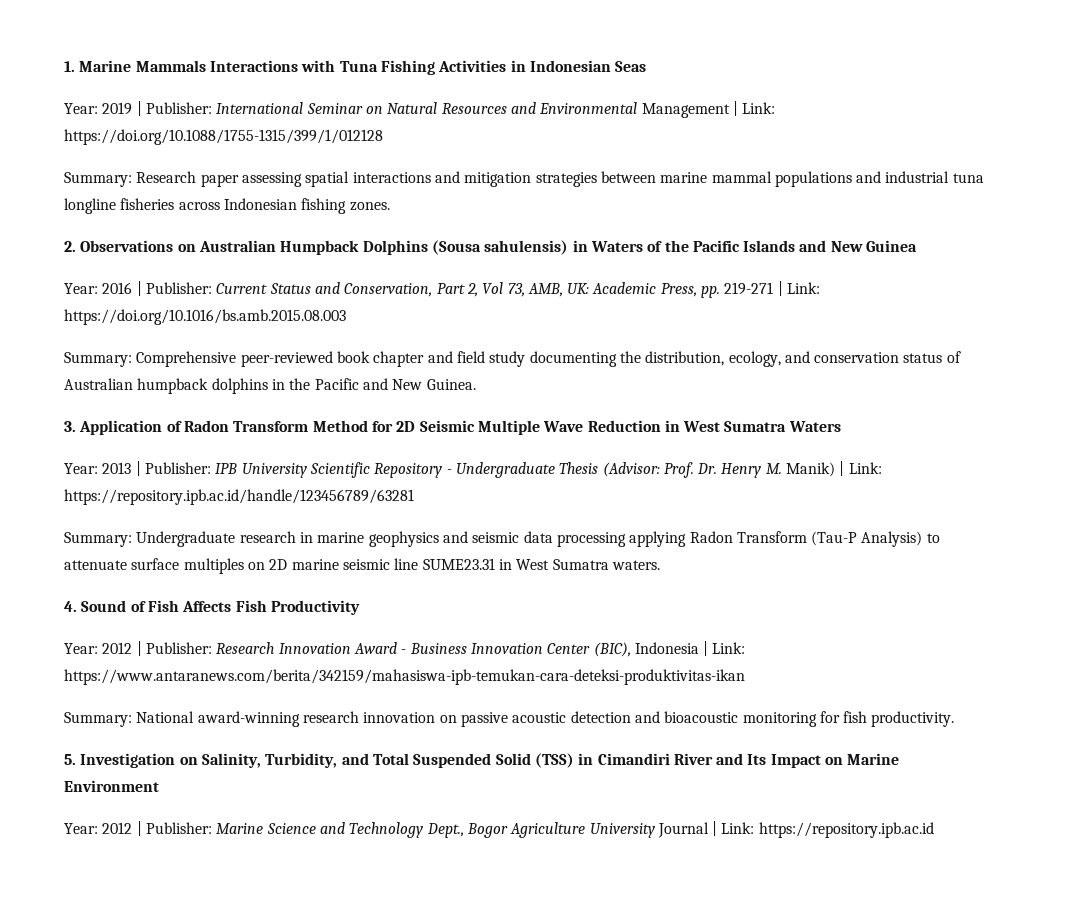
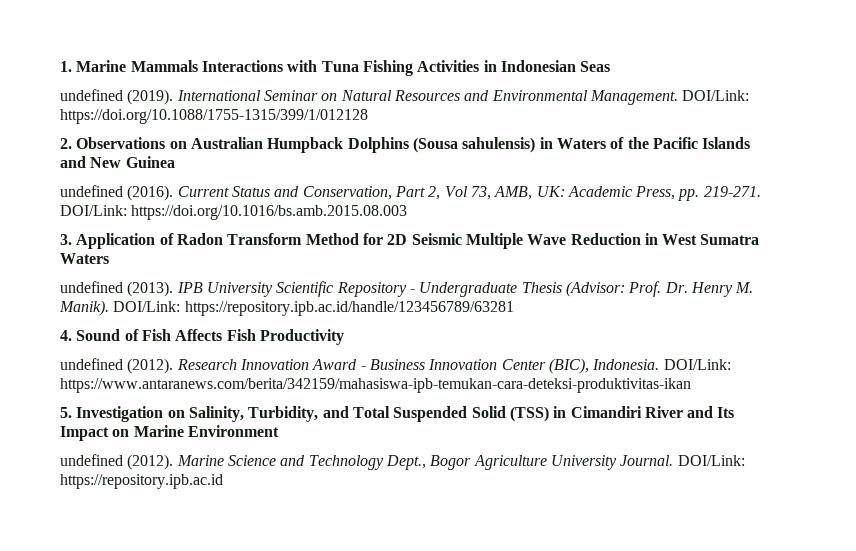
- Year: 2019 | Publisher: International Seminar on Natural Resources and Environmental Management | Link: https://doi.org/10.1088/1755-1315/399/1/012128
- Summary: Research paper assessing spatial interactions and mitigation strategies between marine mammal populations and industrial tuna longline fisheries across Indonesian fishing zones.
+ undefined (2019). International Seminar on Natural Resources and Environmental Management. DOI/Link: https://doi.org/10.1088/1755-1315/399/1/012128
- Year: 2016 | Publisher: Current Status and Conservation, Part 2, Vol 73, AMB, UK: Academic Press, pp. 219-271 | Link: https://doi.org/10.1016/bs.amb.2015.08.003
- Summary: Comprehensive peer-reviewed book chapter and field study documenting the distribution, ecology, and conservation status of Australian humpback dolphins in the Pacific and New Guinea.
+ undefined (2016). Current Status and Conservation, Part 2, Vol 73, AMB, UK: Academic Press, pp. 219-271. DOI/Link: https://doi.org/10.1016/bs.amb.2015.08.003
- Year: 2013 | Publisher: IPB University Scientific Repository - Undergraduate Thesis (Advisor: Prof. Dr. Henry M. Manik) | Link: https://repository.ipb.ac.id/handle/123456789/63281
- Summary: Undergraduate research in marine geophysics and seismic data processing applying Radon Transform (Tau-P Analysis) to attenuate surface multiples on 2D marine seismic line SUME23.31 in West Sumatra waters.
+ undefined (2013). IPB University Scientific Repository - Undergraduate Thesis (Advisor: Prof. Dr. Henry M. Manik). DOI/Link: https://repository.ipb.ac.id/handle/123456789/63281
- Year: 2012 | Publisher: Research Innovation Award - Business Innovation Center (BIC), Indonesia | Link: https://www.antaranews.com/berita/342159/mahasiswa-ipb-temukan-cara-deteksi-produktivitas-ikan
- Summary: National award-winning research innovation on passive acoustic detection and bioacoustic monitoring for fish productivity.
+ undefined (2012). Research Innovation Award - Business Innovation Center (BIC), Indonesia. DOI/Link: https://www.antaranews.com/berita/342159/mahasiswa-ipb-temukan-cara-deteksi-produktivitas-ikan
- Year: 2012 | Publisher: Marine Science and Technology Dept., Bogor Agriculture University Journal | Link: https://repository.ipb.ac.id
+ undefined (2012). Marine Science and Technology Dept., Bogor Agriculture University Journal. DOI/Link: https://repository.ipb.ac.id

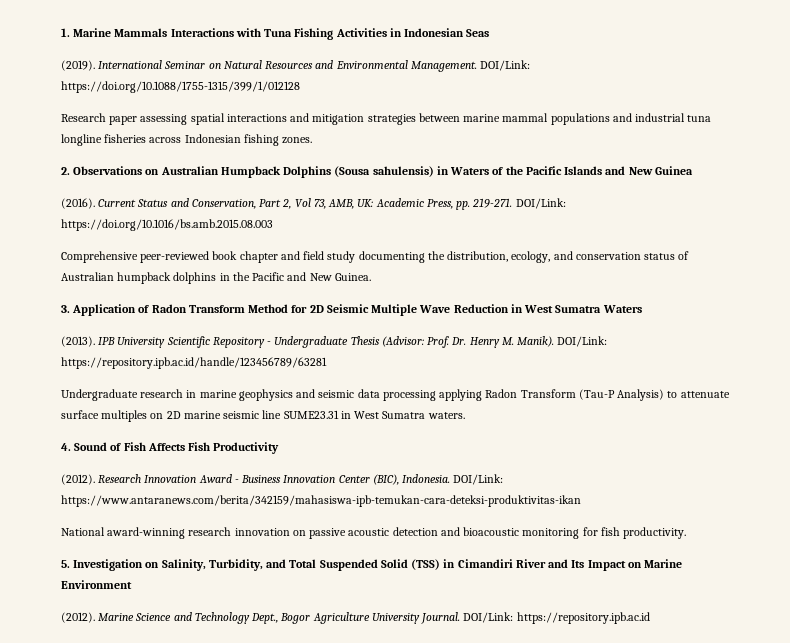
- undefined (2019).
+ (2019).
+ Research paper assessing spatial interactions and mitigation strategies between marine mammal populations and industrial tuna longline fisheries across Indonesian fishing zones.
- undefined (2016).
+ (2016).
+ Comprehensive peer-reviewed book chapter and field study documenting the distribution, ecology, and conservation status of Australian humpback dolphins in the Pacific and New Guinea.
- undefined (2013).
+ (2013).
+ Undergraduate research in marine geophysics and seismic data processing applying Radon Transform (Tau-P Analysis) to attenuate surface multiples on 2D marine seismic line SUME23.31 in West Sumatra waters.
  4. Sound of Fish Affects Fish Productivity
- undefined (2012).
+ (2012).
+ National award-winning research innovation on passive acoustic detection and bioacoustic monitoring for fish productivity.
  5. Investigation on Salinity, Turbidity, and Total Suspended Solid (TSS) in Cimandiri River and Its Impact on Marine Environment
- undefined (2012).
+ (2012).

